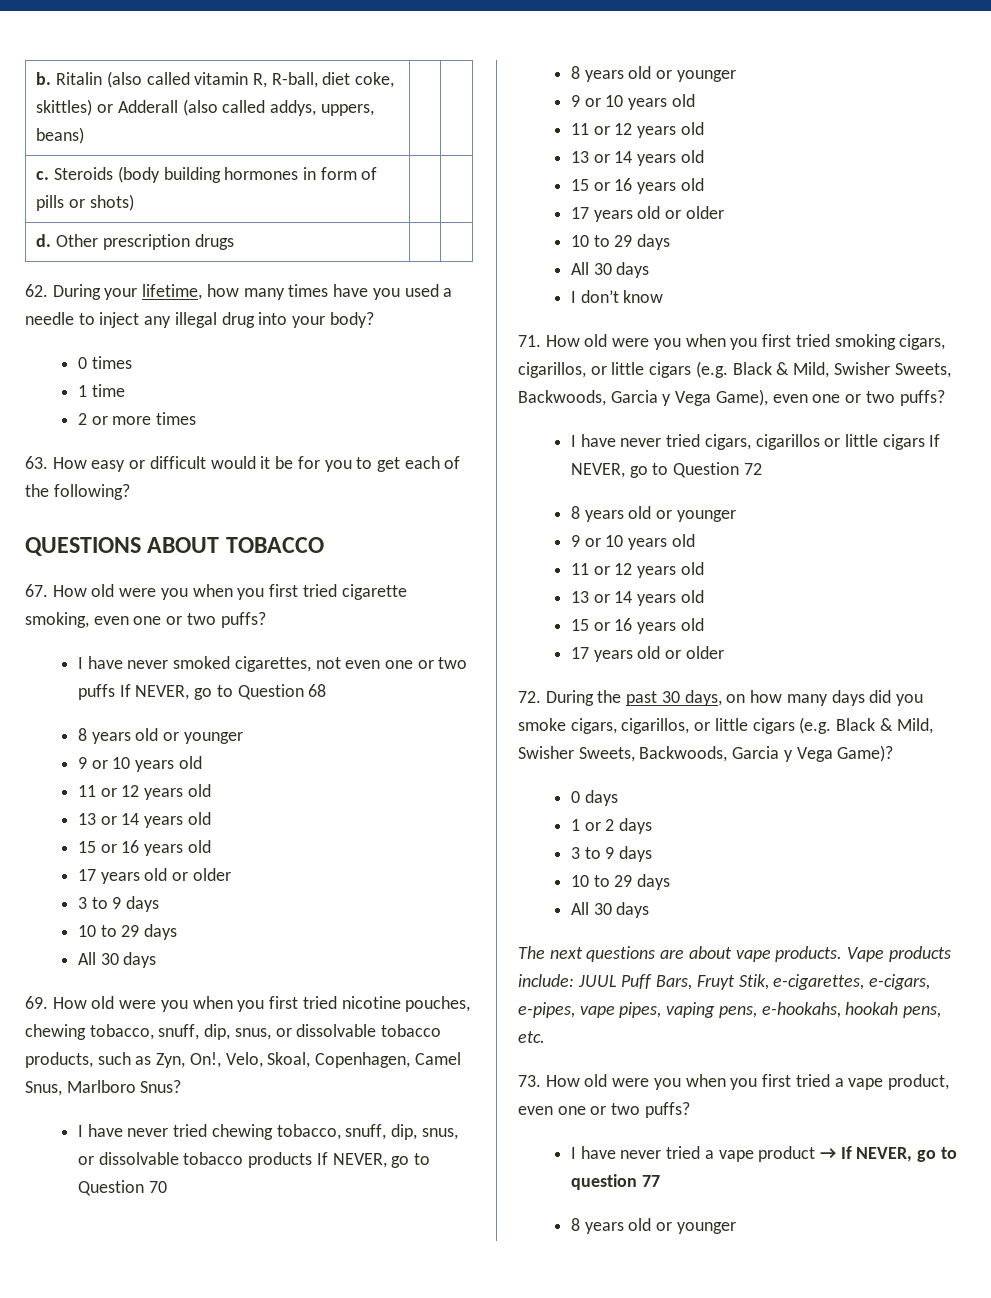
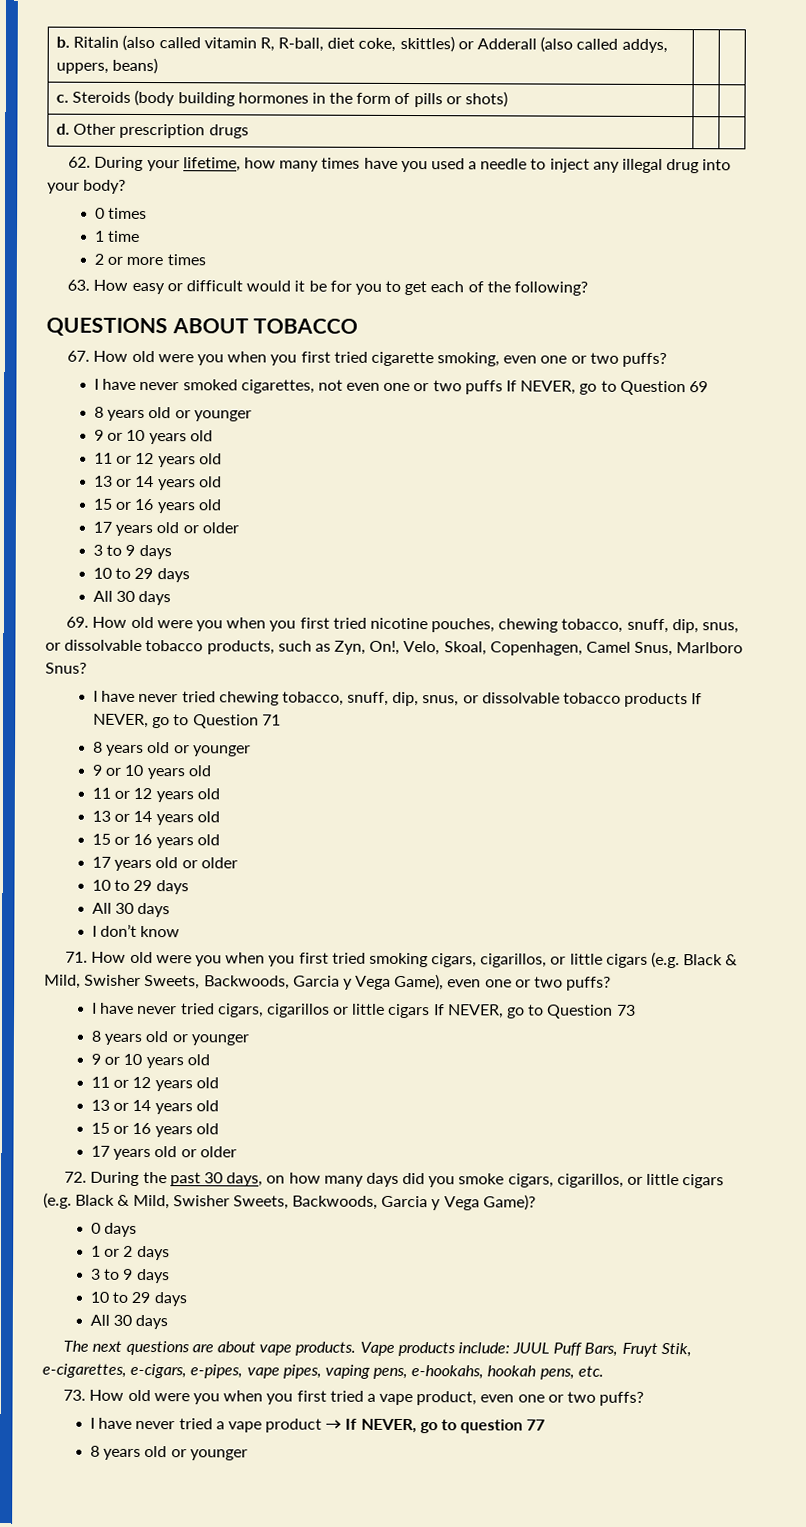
- c. Steroids (body building hormones in form of pills or shots) | |
+ c. Steroids (body building hormones in the form of pills or shots) | |
- I have never smoked cigarettes, not even one or two puffs If NEVER, go to Question 68
+ I have never smoked cigarettes, not even one or two puffs If NEVER, go to Question 69
- I have never tried chewing tobacco, snuff, dip, snus, or dissolvable tobacco products If NEVER, go to Question 70
+ I have never tried chewing tobacco, snuff, dip, snus, or dissolvable tobacco products If NEVER, go to Question 71
- I have never tried cigars, cigarillos or little cigars If NEVER, go to Question 72
+ I have never tried cigars, cigarillos or little cigars If NEVER, go to Question 73

